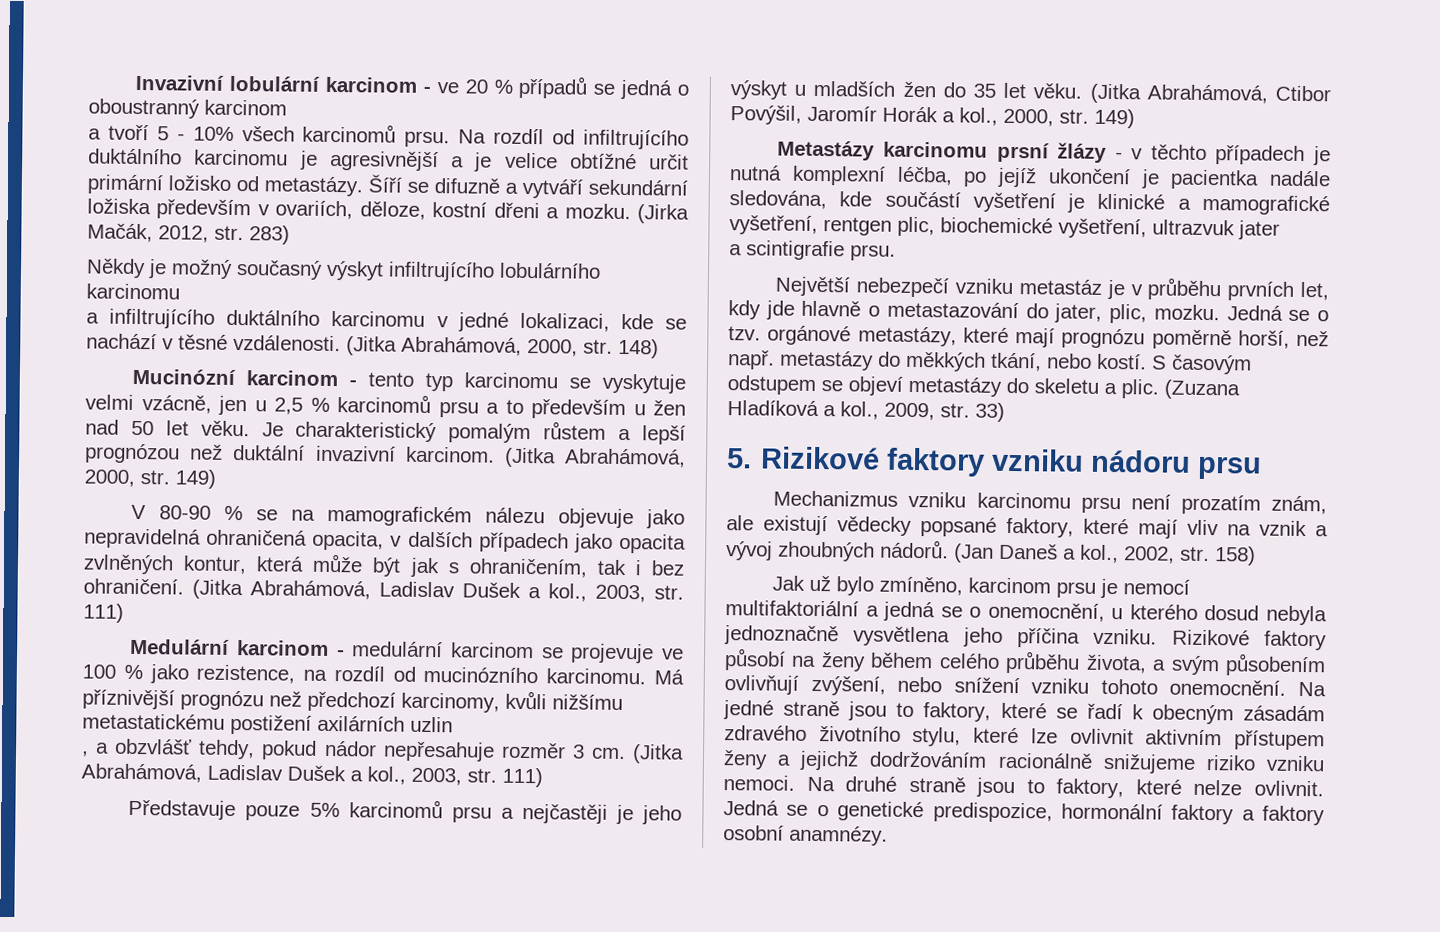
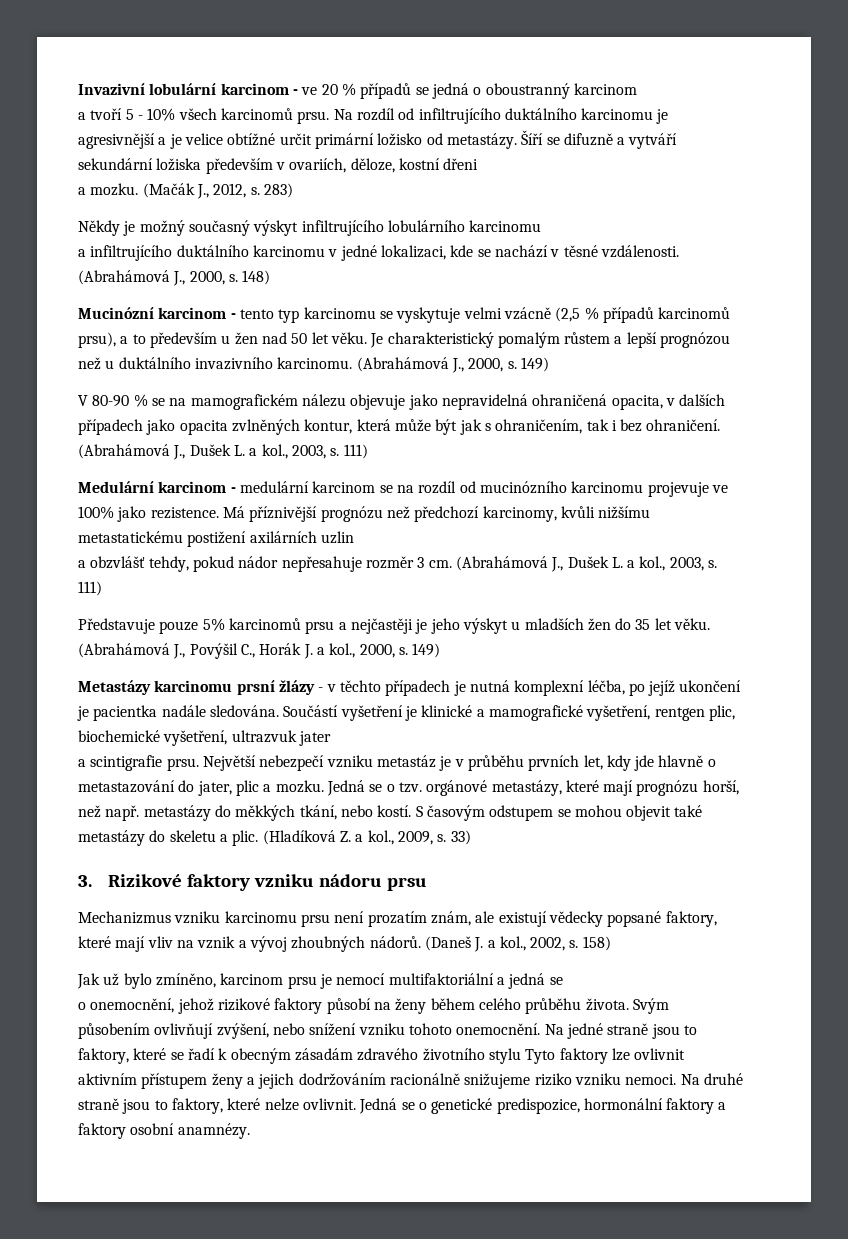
- Šíří se difuzně a vytváří sekundární ložiska především v ovariích, děloze, kostní dřeni a mozku. (Jirka Mačák, 2012, str. 283)
+ Šíří se difuzně a vytváří sekundární ložiska především v ovariích, děloze, kostní dřeni
+ a mozku. (Mačák J., 2012, s. 283)
- (Jitka Abrahámová, 2000, str. 148)
+ (Abrahámová J., 2000, s. 148)
- Mucinózní karcinom - tento typ karcinomu se vyskytuje velmi vzácně, jen u 2,5 % karcinomů prsu a to především u žen nad 50 let věku.
+ Mucinózní karcinom - tento typ karcinomu se vyskytuje velmi vzácně (2,5 % případů karcinomů prsu), a to především u žen nad 50 let věku.
- Je charakteristický pomalým růstem a lepší prognózou než duktální invazivní karcinom. (Jitka Abrahámová, 2000, str. 149)
+ Je charakteristický pomalým růstem a lepší prognózou než u duktálního invazivního karcinomu. (Abrahámová J., 2000, s. 149)
- V 80-90 % se na mamografickém nálezu objevuje jako nepravidelná ohraničená opacita, v dalších případech jako opacita zvlněných kontur, která může být jak s ohraničením, tak i bez ohraničení. (Jitka Abrahámová, Ladislav Dušek a kol., 2003, str. 111)
+ V 80-90 % se na mamografickém nálezu objevuje jako nepravidelná ohraničená opacita, v dalších případech jako opacita zvlněných kontur, která může být jak s ohraničením, tak i bez ohraničení. (Abrahámová J., Dušek L. a kol., 2003, s. 111)
- Medulární karcinom - medulární karcinom se projevuje ve 100 % jako rezistence, na rozdíl od mucinózního karcinomu.
+ Medulární karcinom - medulární karcinom se na rozdíl od mucinózního karcinomu projevuje ve 100% jako rezistence.
- , a obzvlášť tehdy, pokud nádor nepřesahuje rozměr 3 cm. (Jitka Abrahámová, Ladislav Dušek a kol., 2003, str. 111)
+ a obzvlášť tehdy, pokud nádor nepřesahuje rozměr 3 cm. (Abrahámová J., Dušek L. a kol., 2003, s. 111)
- (Jitka Abrahámová, Ctibor Povýšil, Jaromír Horák a kol., 2000, str. 149)
+ (Abrahámová J., Povýšil C., Horák J. a kol., 2000, s. 149)
- Metastázy karcinomu prsní žlázy - v těchto případech je nutná komplexní léčba, po jejíž ukončení je pacientka nadále sledována, kde součástí vyšetření je klinické a mamografické vyšetření, rentgen plic, biochemické vyšetření, ultrazvuk jater
+ Metastázy karcinomu prsní žlázy - v těchto případech je nutná komplexní léčba, po jejíž ukončení je pacientka nadále sledována. Součástí vyšetření je klinické a mamografické vyšetření, rentgen plic, biochemické vyšetření, ultrazvuk jater
- a scintigrafie prsu.
- Největší nebezpečí vzniku metastáz je v průběhu prvních let, kdy jde hlavně o metastazování do jater, plic, mozku.
+ a scintigrafie prsu. Největší nebezpečí vzniku metastáz je v průběhu prvních let, kdy jde hlavně o metastazování do jater, plic a mozku.
- Jedná se o tzv. orgánové metastázy, které mají prognózu poměrně horší, než např. metastázy do měkkých tkání, nebo kostí.
+ Jedná se o tzv. orgánové metastázy, které mají prognózu horší, než např. metastázy do měkkých tkání, nebo kostí.
- S časovým odstupem se objeví metastázy do skeletu a plic.
+ S časovým odstupem se mohou objevit také metastázy do skeletu a plic.
- (Zuzana Hladíková a kol., 2009, str. 33)
+ (Hladíková Z. a kol., 2009, s. 33)
- 5. Rizikové faktory vzniku nádoru prsu
+ 3. Rizikové faktory vzniku nádoru prsu
- (Jan Daneš a kol., 2002, str. 158)
+ (Daneš J. a kol., 2002, s. 158)
- Jak už bylo zmíněno, karcinom prsu je nemocí multifaktoriální a jedná se o onemocnění, u kterého dosud nebyla jednoznačně vysvětlena jeho příčina vzniku. Rizikové faktory působí na ženy během celého průběhu života, a svým působením ovlivňují zvýšení, nebo snížení vzniku tohoto onemocnění.
+ Jak už bylo zmíněno, karcinom prsu je nemocí multifaktoriální a jedná se
+ o onemocnění, jehož rizikové faktory působí na ženy během celého průběhu života. Svým působením ovlivňují zvýšení, nebo snížení vzniku tohoto onemocnění.
- Na jedné straně jsou to faktory, které se řadí k obecným zásadám zdravého životního stylu, které lze ovlivnit aktivním přístupem ženy a jejichž dodržováním racionálně snižujeme riziko vzniku nemoci.
+ Na jedné straně jsou to faktory, které se řadí k obecným zásadám zdravého životního stylu Tyto faktory lze ovlivnit aktivním přístupem ženy a jejich dodržováním racionálně snižujeme riziko vzniku nemoci.

